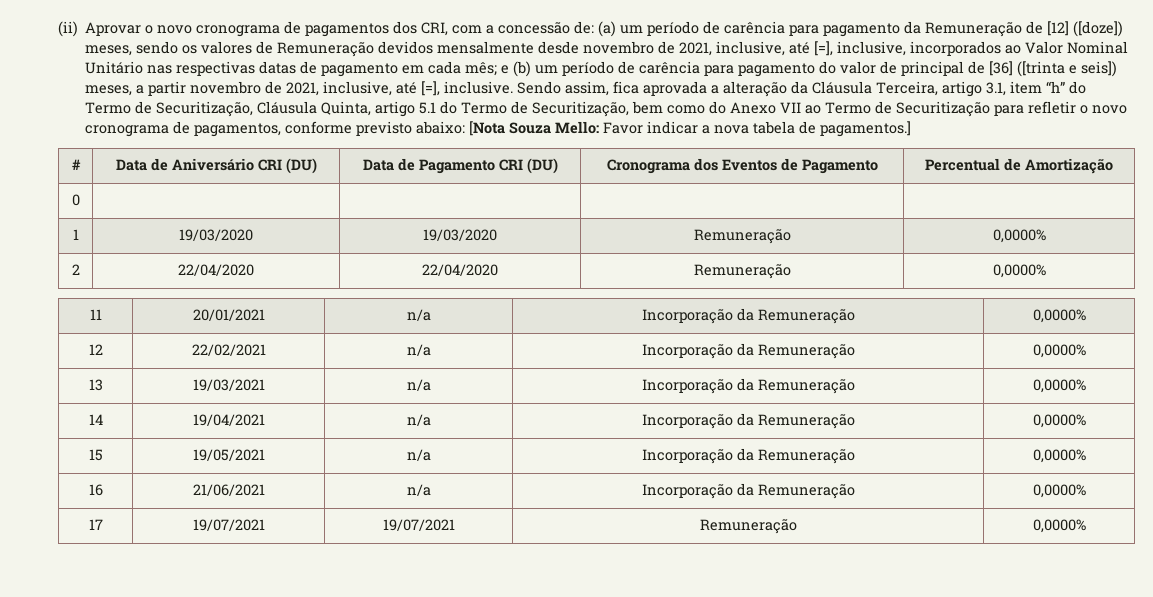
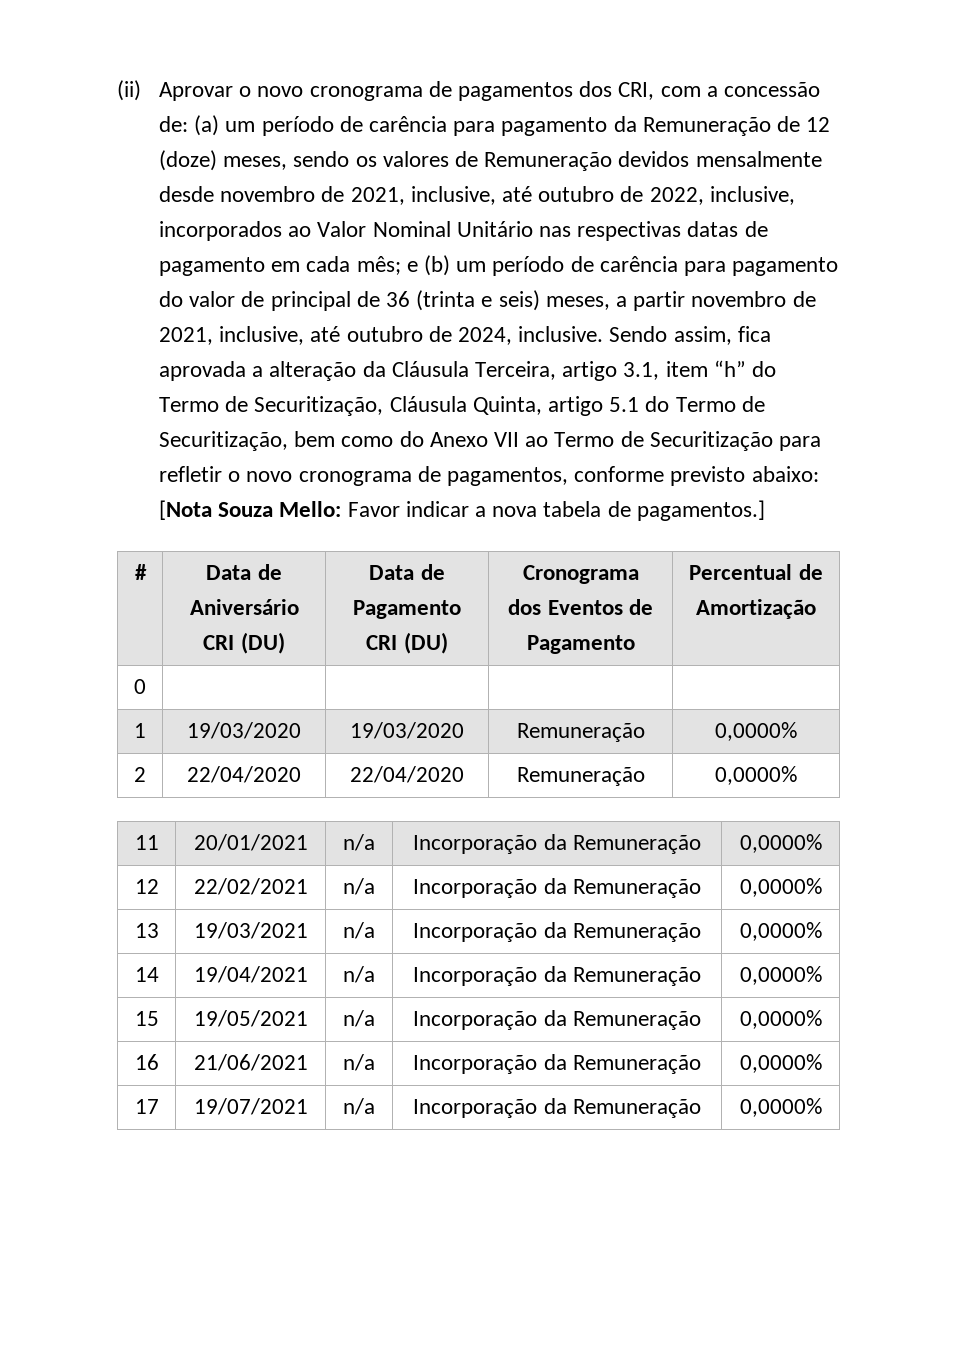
- (a) um período de carência para pagamento da Remuneração de [12] ([doze]) meses, sendo os valores de Remuneração devidos mensalmente desde novembro de 2021, inclusive, até [=], inclusive, incorporados ao Valor Nominal Unitário nas respectivas datas de pagamento em cada mês;
+ (a) um período de carência para pagamento da Remuneração de 12 (doze) meses, sendo os valores de Remuneração devidos mensalmente desde novembro de 2021, inclusive, até outubro de 2022, inclusive, incorporados ao Valor Nominal Unitário nas respectivas datas de pagamento em cada mês;
- e (b) um período de carência para pagamento do valor de principal de [36] ([trinta e seis]) meses, a partir novembro de 2021, inclusive, até [=], inclusive.
+ e (b) um período de carência para pagamento do valor de principal de 36 (trinta e seis) meses, a partir novembro de 2021, inclusive, até outubro de 2024, inclusive.
- 17 | 19/07/2021 | 19/07/2021 | Remuneração | 0,0000%
+ 17 | 19/07/2021 | n/a | Incorporação da Remuneração | 0,0000%

